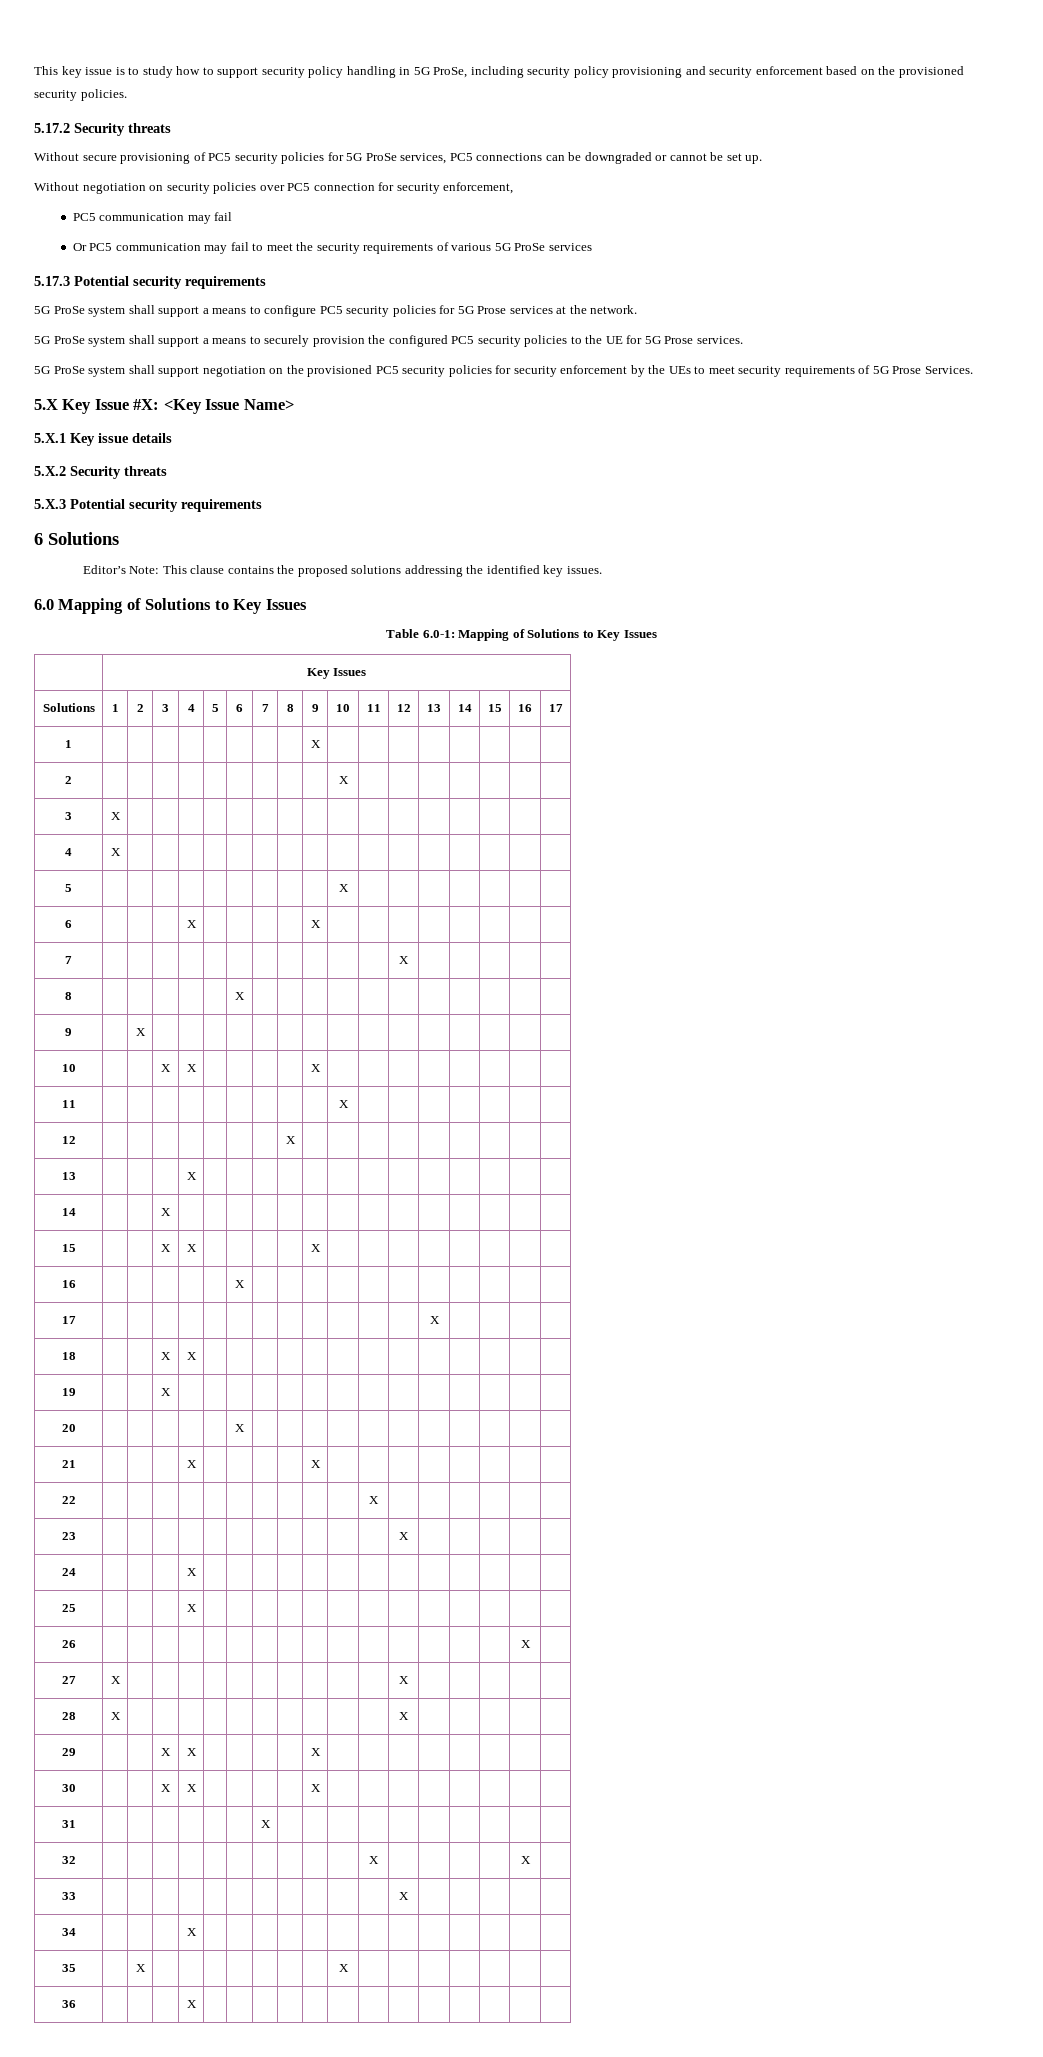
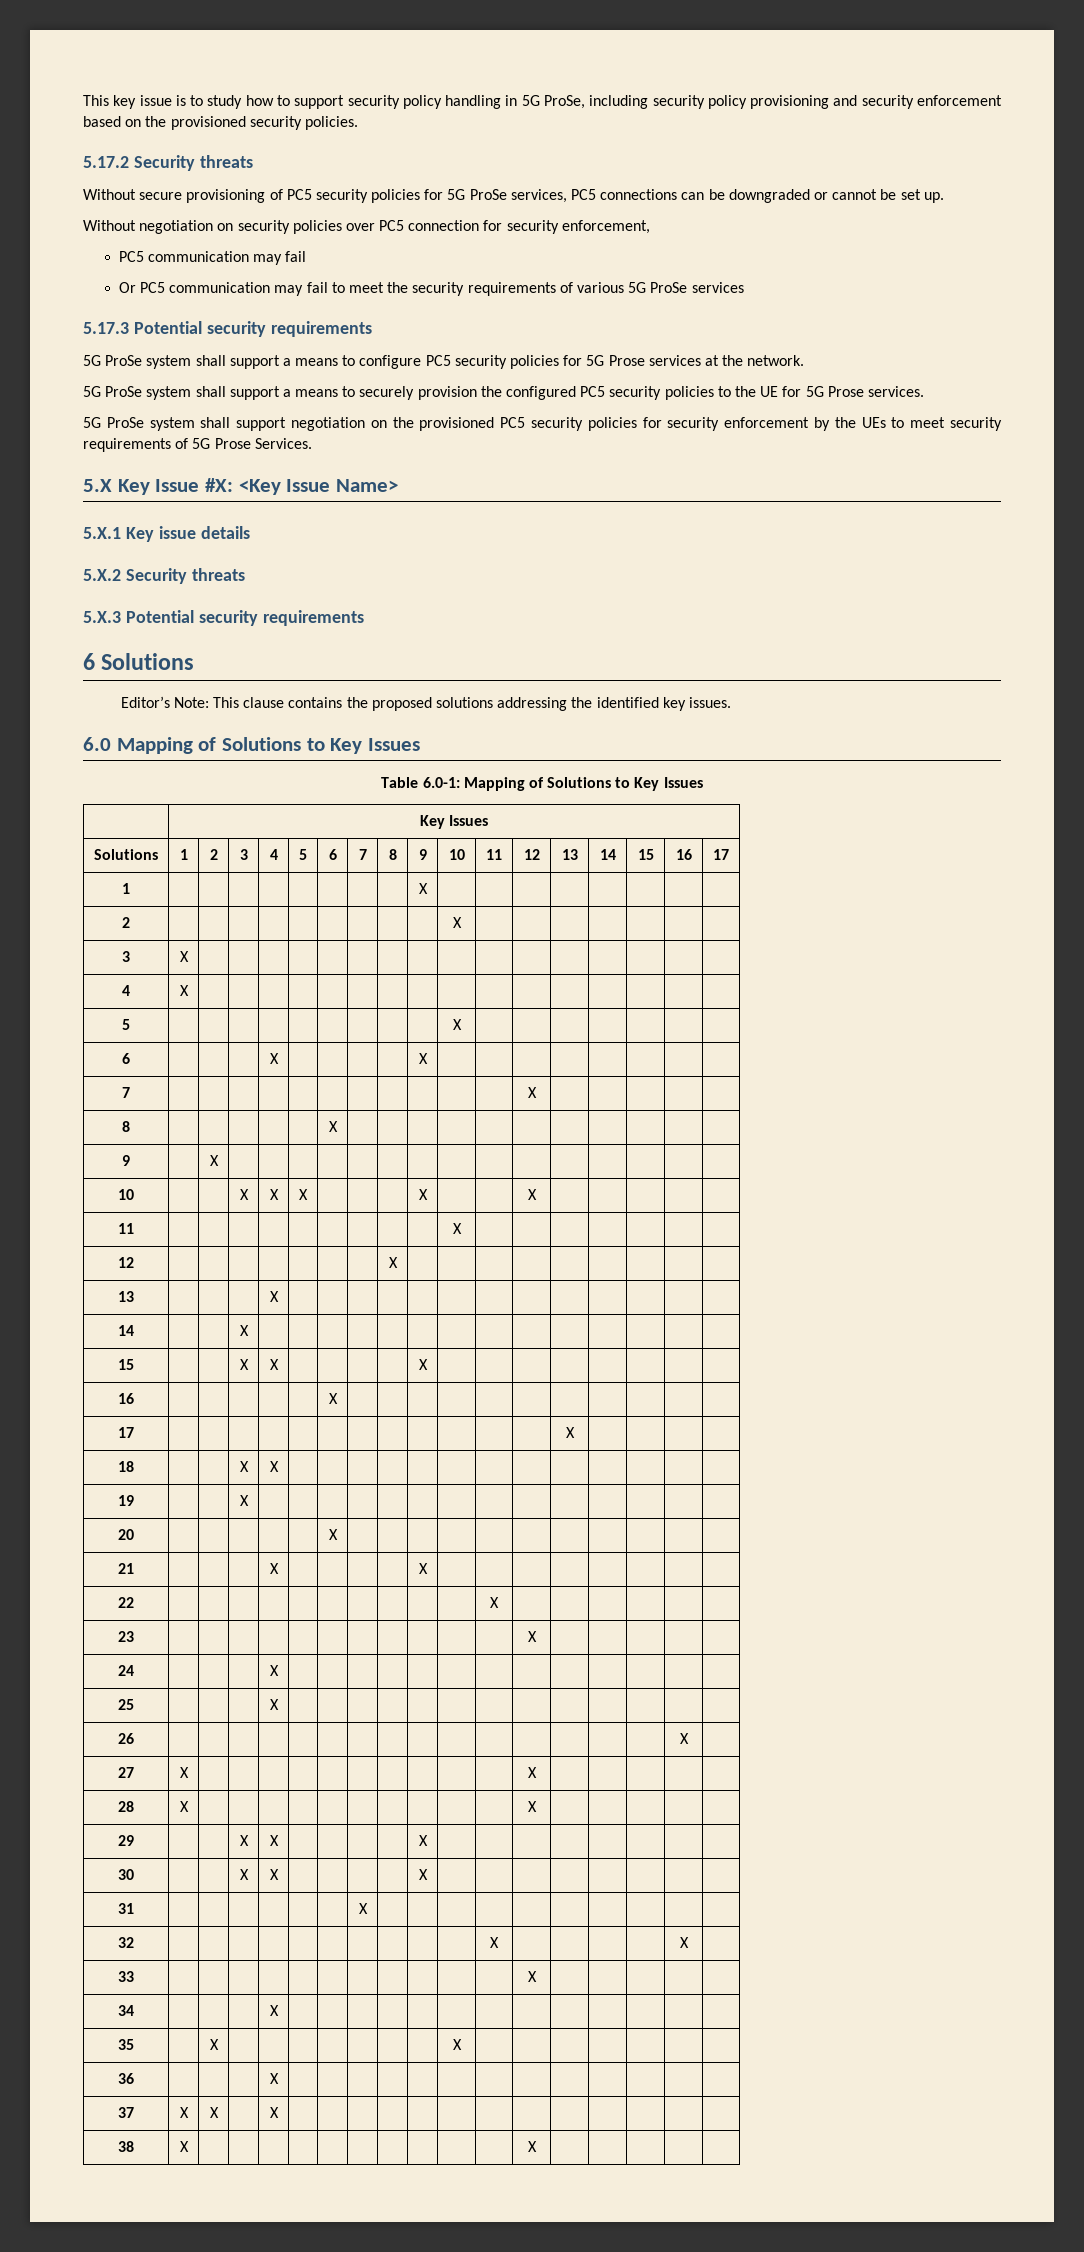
- 10 | | | X | X | | | | | X | | | | | | | |
+ 10 | | | X | X | X | | | | X | | | X | | | | |
+ 37 | X | X | | X | | | | | | | | | | | | |
+ 38 | X | | | | | | | | | | | X | | | | |

